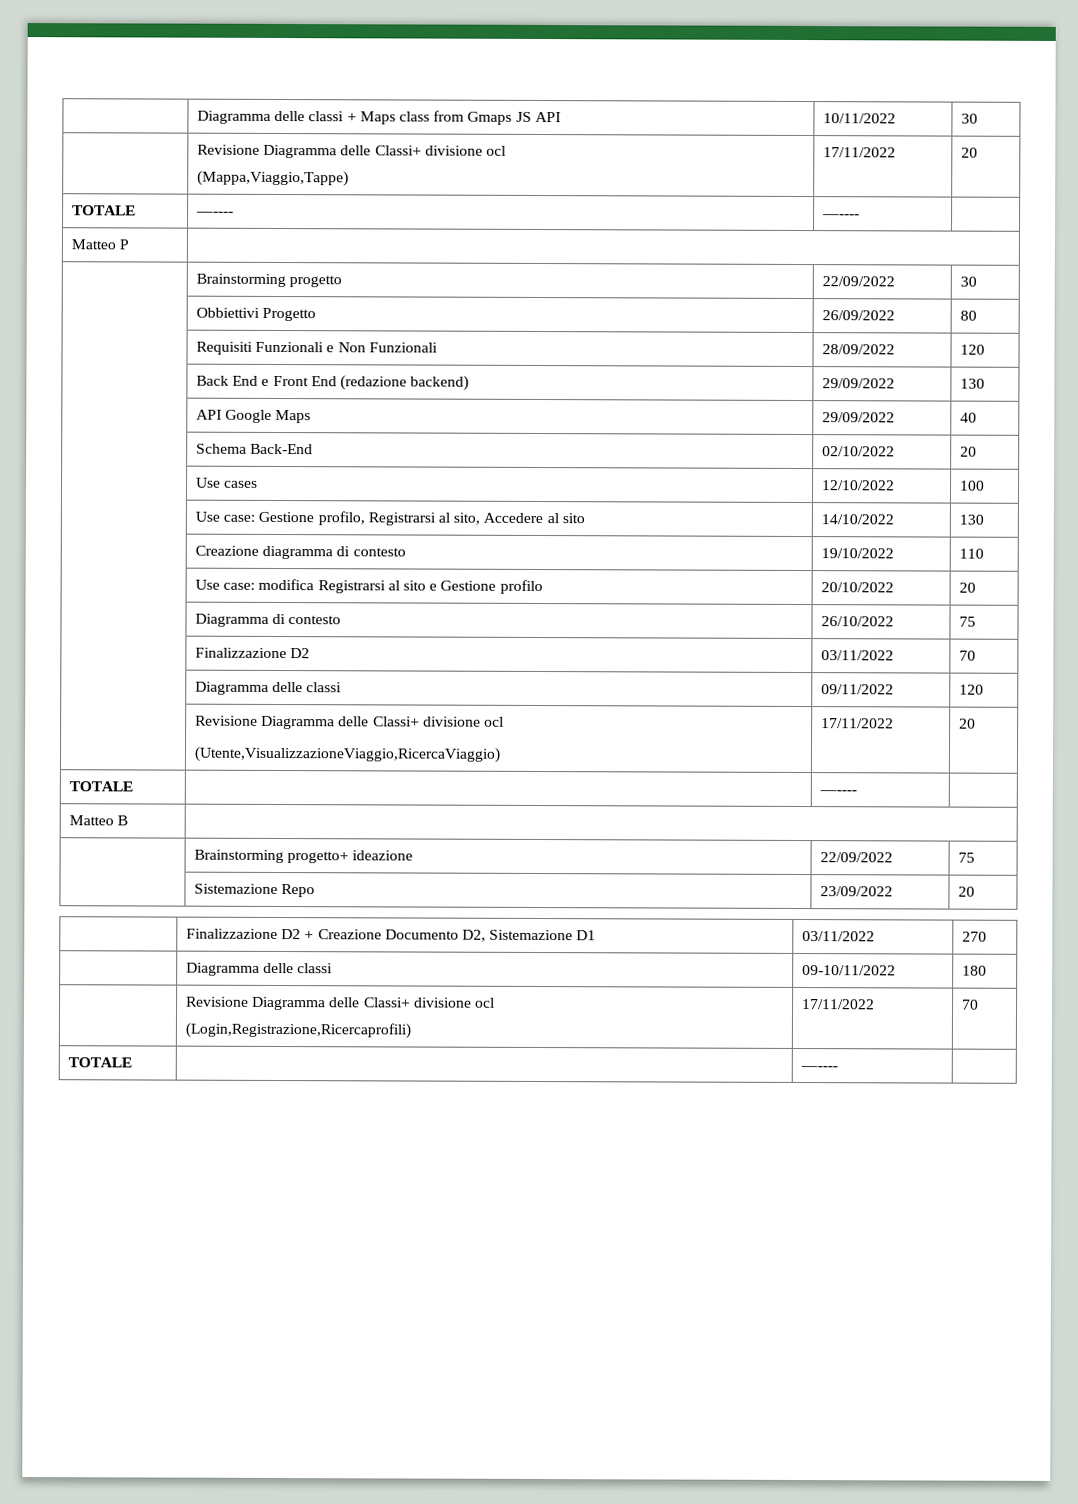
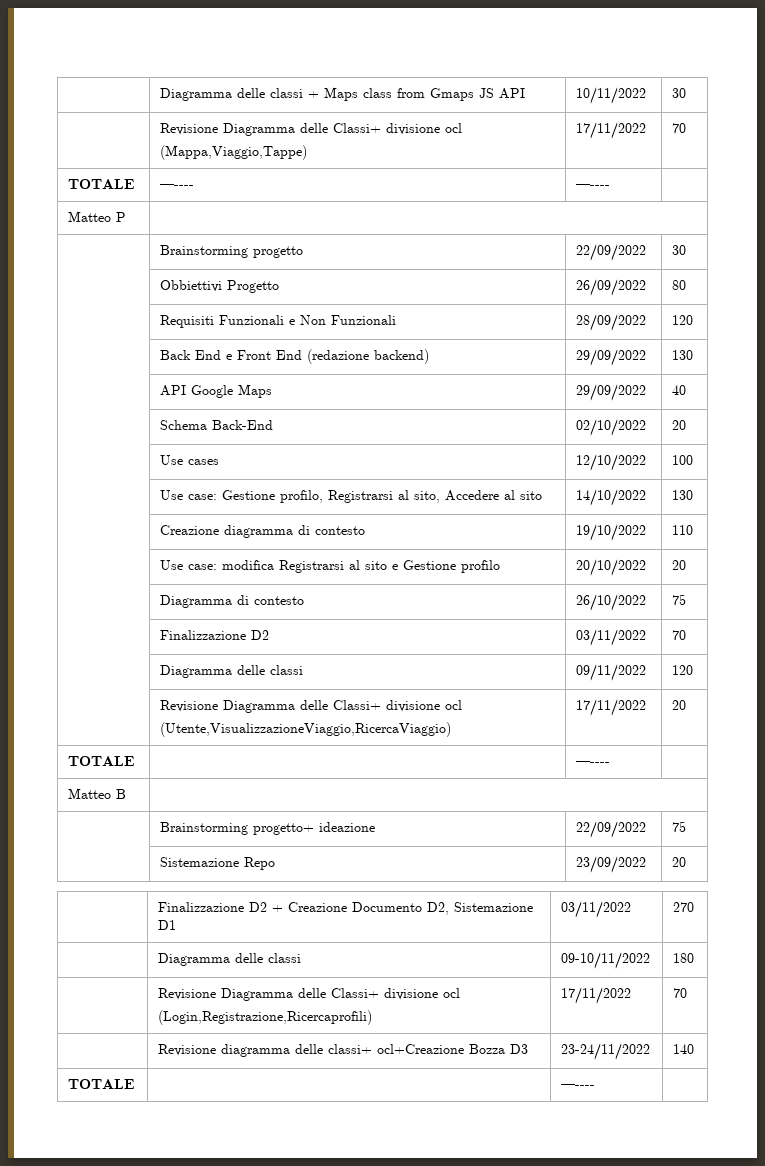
  | Diagramma delle classi + Maps class from Gmaps JS API | 10/11/2022 | 30
  | Revisione Diagramma delle Classi+ divisione ocl
- (Mappa,Viaggio,Tappe) | 17/11/2022 | 20
+ (Mappa,Viaggio,Tappe) | 17/11/2022 | 70
+ | Revisione diagramma delle classi+ ocl+Creazione Bozza D3 | 23-24/11/2022 | 140

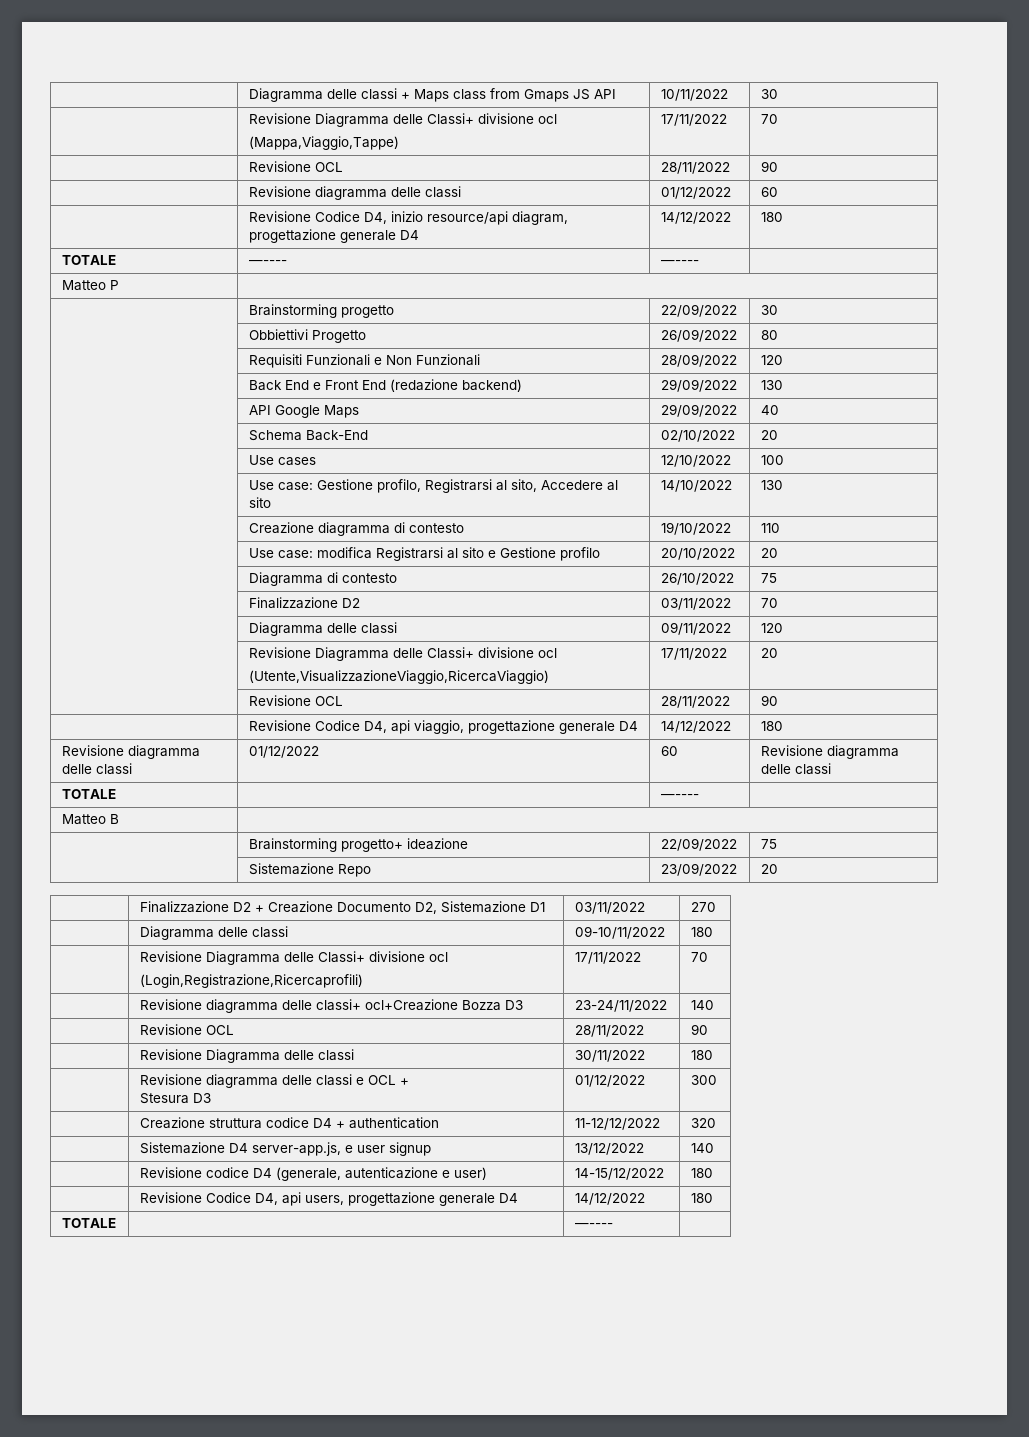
  | Diagramma delle classi + Maps class from Gmaps JS API | 10/11/2022 | 30
  | Revisione Diagramma delle Classi+ divisione ocl
  (Mappa,Viaggio,Tappe) | 17/11/2022 | 70
+ | Revisione OCL | 28/11/2022 | 90
+ | Revisione diagramma delle classi | 01/12/2022 | 60
+ | Revisione Codice D4, inizio resource/api diagram, progettazione generale D4 | 14/12/2022 | 180
  | Diagramma delle classi | 09/11/2022 | 120
  | Revisione Diagramma delle Classi+ divisione ocl
  (Utente,VisualizzazioneViaggio,RicercaViaggio) | 17/11/2022 | 20
+ | Revisione OCL | 28/11/2022 | 90
+ | Revisione Codice D4, api viaggio, progettazione generale D4 | 14/12/2022 | 180
+ Revisione diagramma delle classi | 01/12/2022 | 60 | Revisione diagramma delle classi
  | Revisione diagramma delle classi+ ocl+Creazione Bozza D3 | 23-24/11/2022 | 140
+ | Revisione OCL | 28/11/2022 | 90
+ | Revisione Diagramma delle classi | 30/11/2022 | 180
+ | Revisione diagramma delle classi e OCL +
+ Stesura D3 | 01/12/2022 | 300
+ | Creazione struttura codice D4 + authentication | 11-12/12/2022 | 320
+ | Sistemazione D4 server-app.js, e user signup | 13/12/2022 | 140
+ | Revisione codice D4 (generale, autenticazione e user) | 14-15/12/2022 | 180
+ | Revisione Codice D4, api users, progettazione generale D4 | 14/12/2022 | 180

